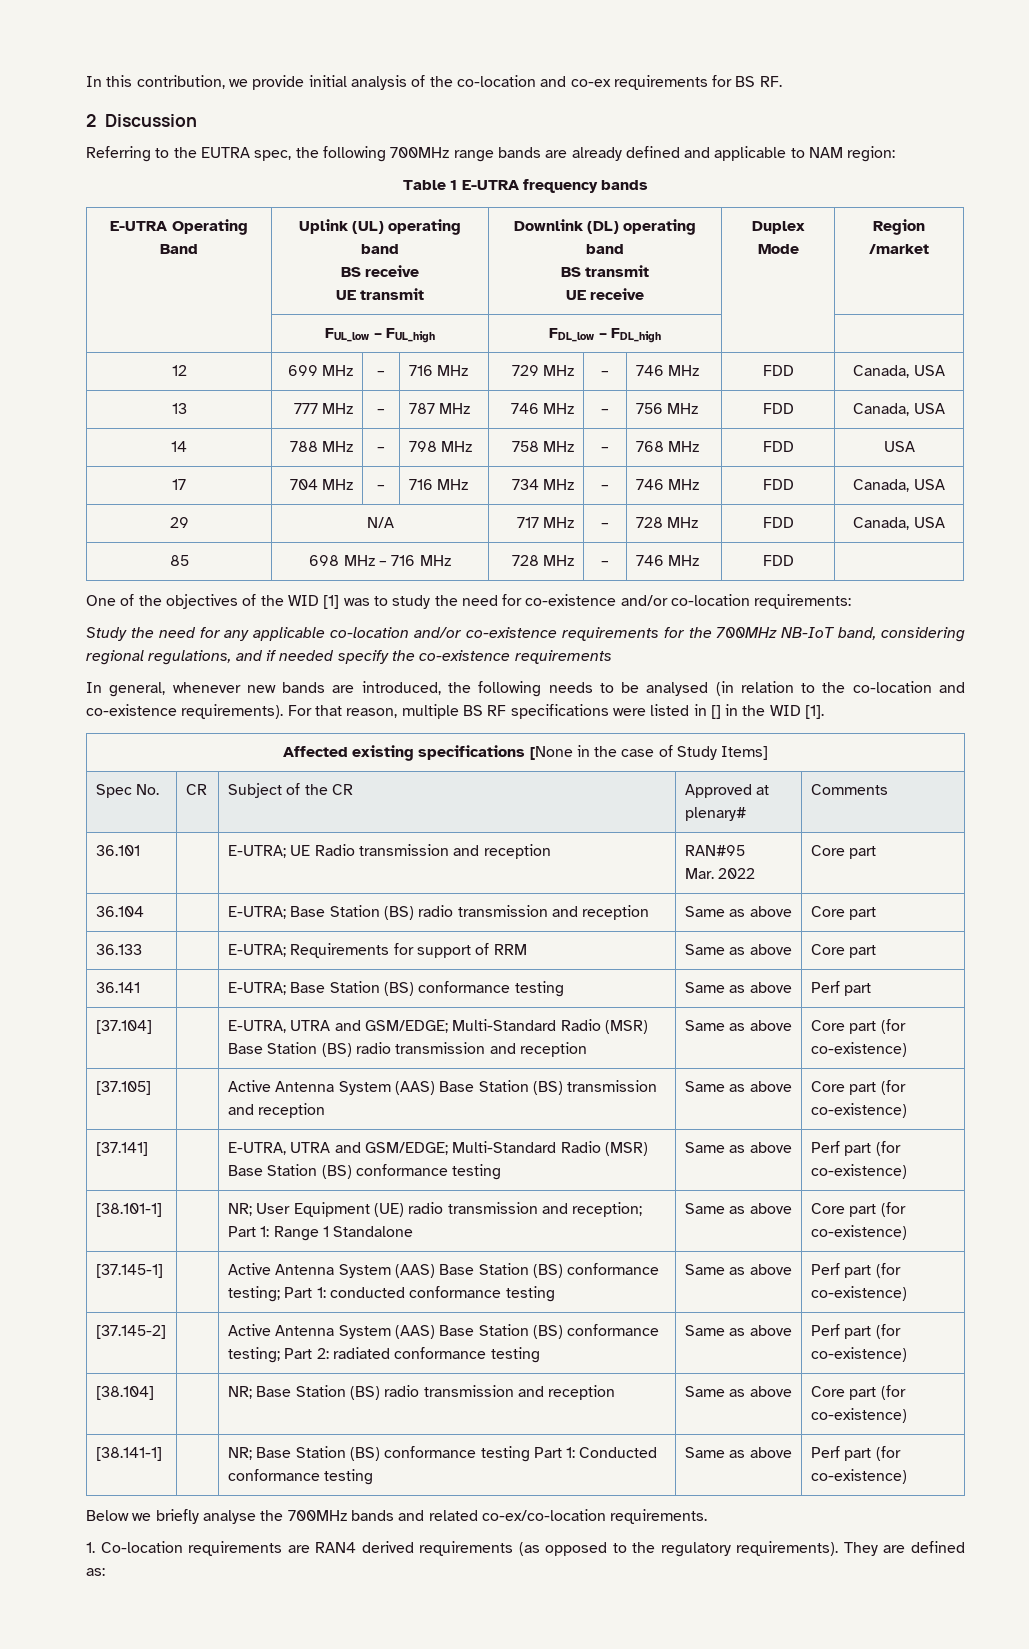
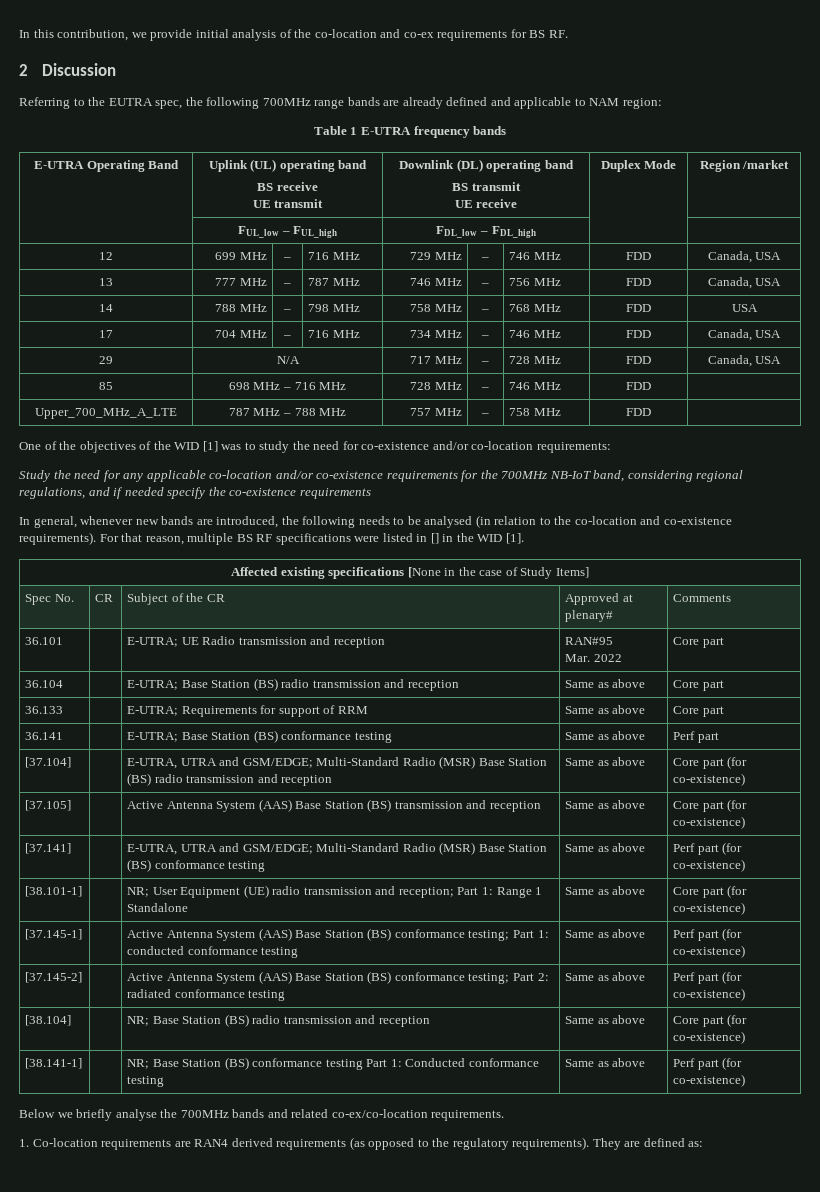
+ Upper_700_MHz_A_LTE | 787 MHz – 788 MHz | 757 MHz | – | 758 MHz | FDD |

